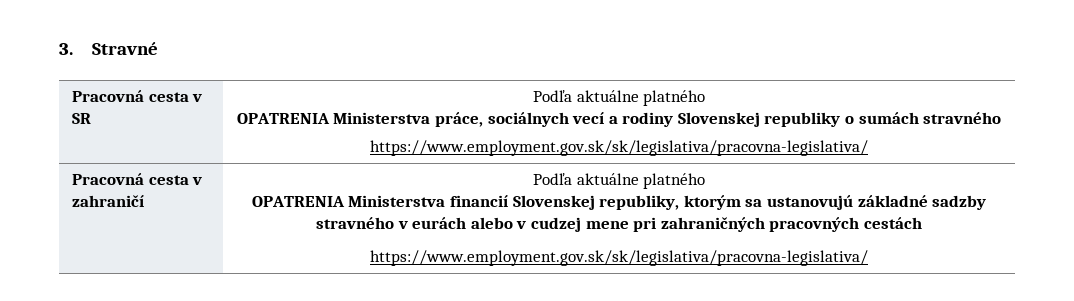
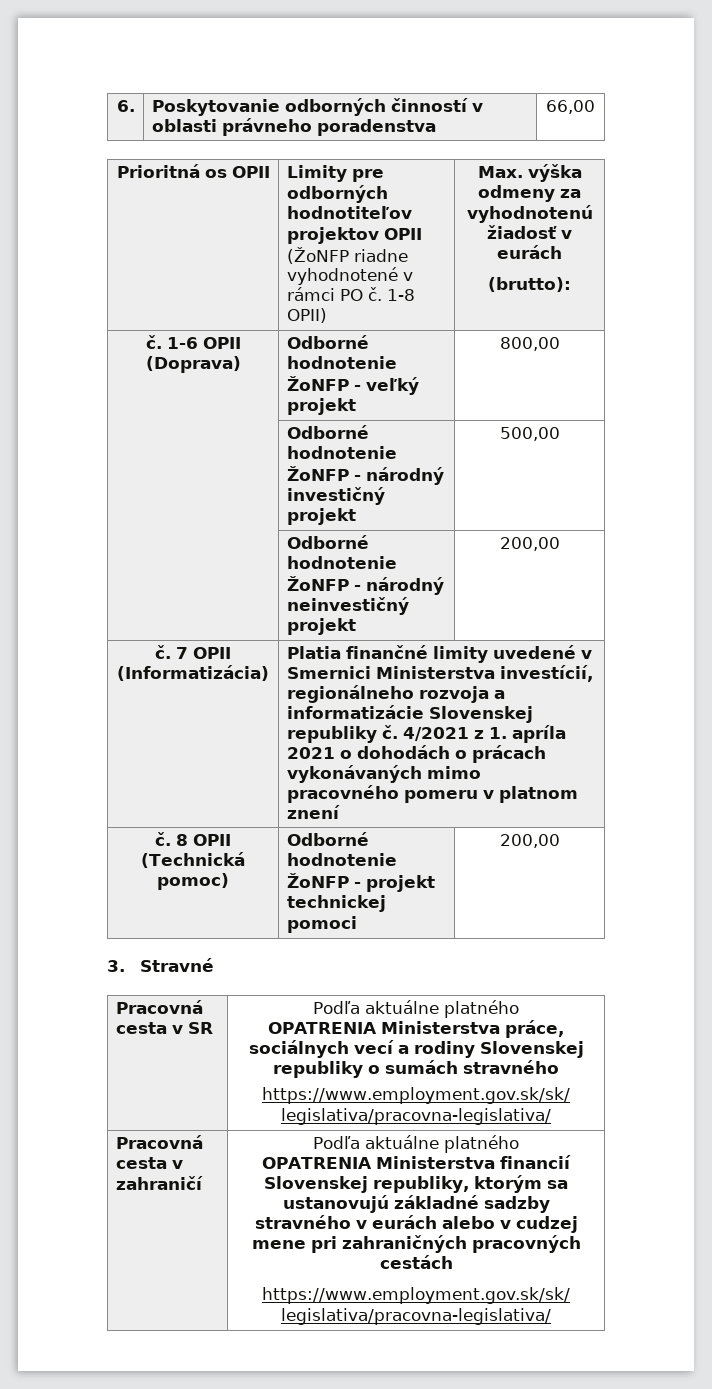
+ 6. | Poskytovanie odborných činností v oblasti právneho poradenstva | 66,00
+ Prioritná os OPII | Limity pre odborných hodnotiteľov projektov OPII (ŽoNFP riadne vyhodnotené v rámci PO č. 1-8 OPII) | Max. výška odmeny za vyhodnotenú žiadosť v eurách
+ (brutto):
+ č. 1-6 OPII (Doprava) | Odborné hodnotenie ŽoNFP - veľký projekt | 800,00
+ | Odborné hodnotenie ŽoNFP - národný investičný projekt | 500,00
+ | Odborné hodnotenie ŽoNFP - národný neinvestičný projekt | 200,00
+ č. 7 OPII (Informatizácia) | Platia finančné limity uvedené v Smernici Ministerstva investícií, regionálneho rozvoja a informatizácie Slovenskej republiky č. 4/2021 z 1. apríla 2021 o dohodách o prácach vykonávaných mimo pracovného pomeru v platnom znení
+ č. 8 OPII (Technická pomoc) | Odborné hodnotenie ŽoNFP - projekt technickej pomoci | 200,00

